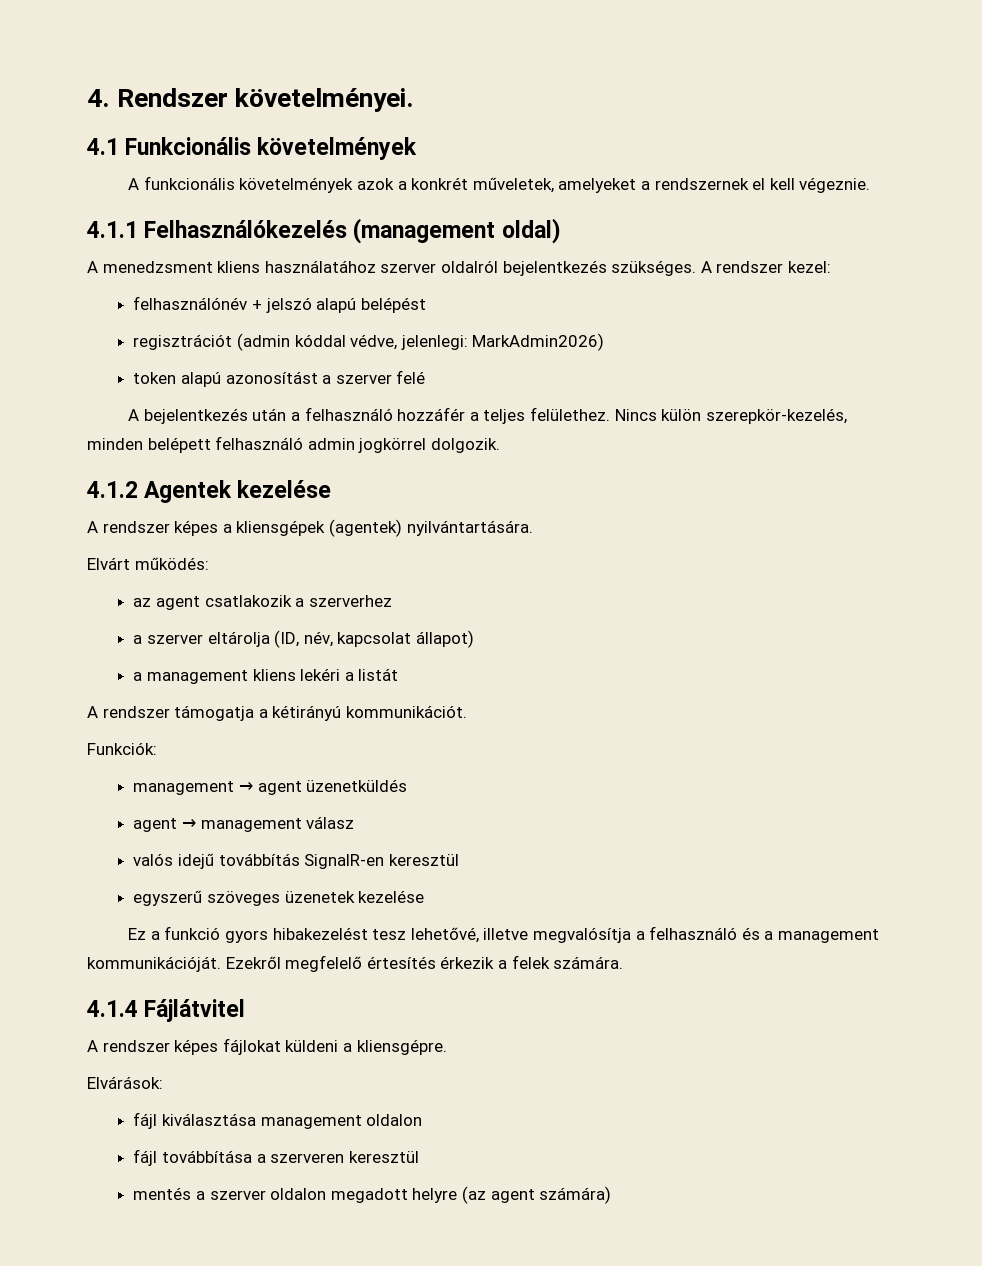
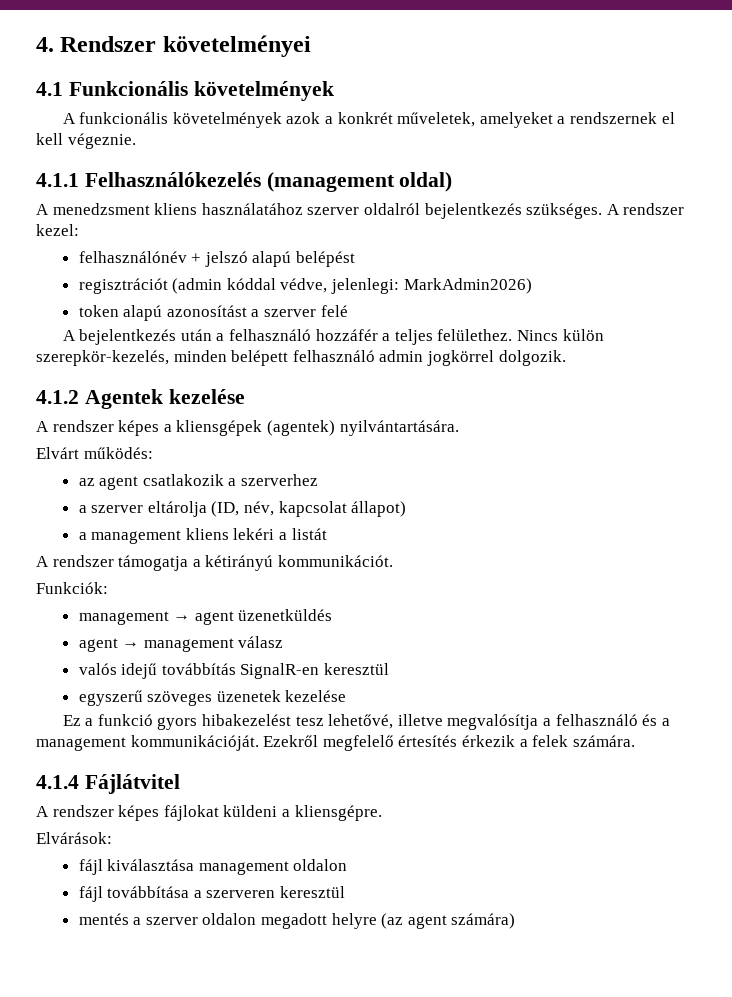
- 4. Rendszer követelményei.
+ 4. Rendszer követelményei

